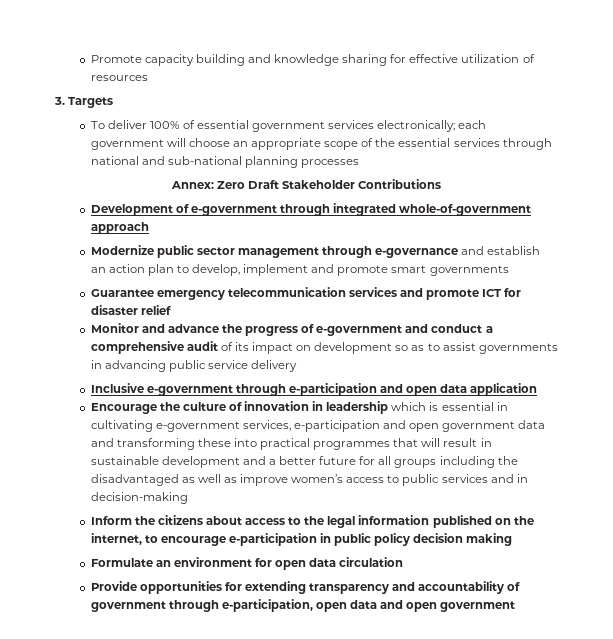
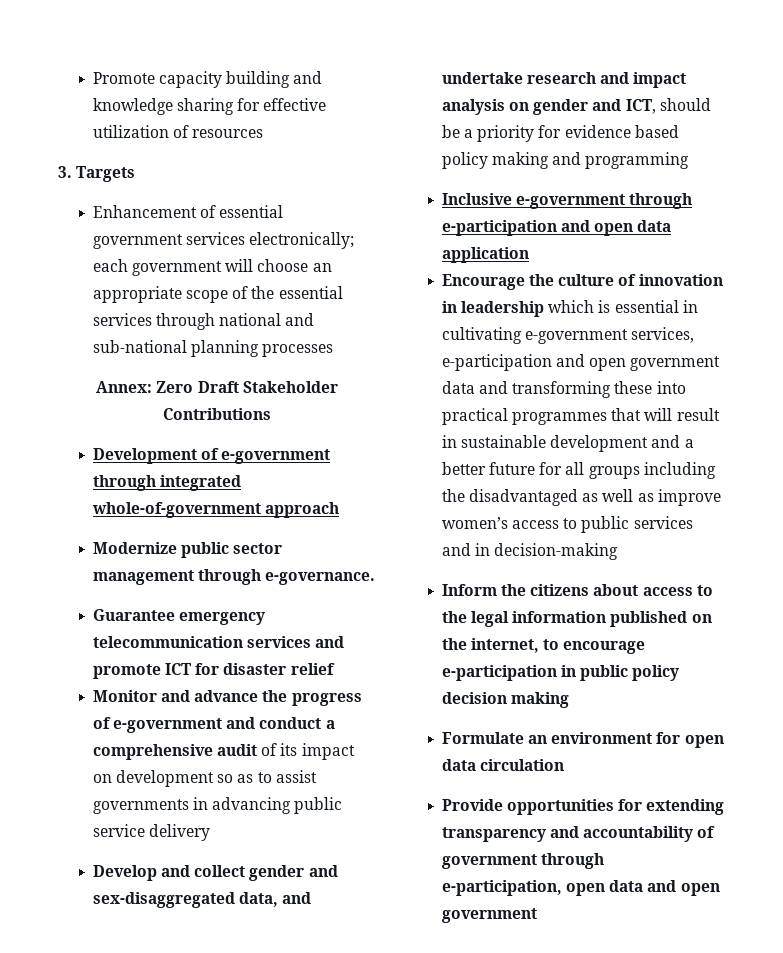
- To deliver 100% of essential government services electronically; each government will choose an appropriate scope of the essential services through national and sub-national planning processes
+ Enhancement of essential government services electronically; each government will choose an appropriate scope of the essential services through national and sub-national planning processes
- Modernize public sector management through e-governance and establish an action plan to develop, implement and promote smart governments
+ Modernize public sector management through e-governance.
+ Develop and collect gender and sex-disaggregated data, and undertake research and impact analysis on gender and ICT, should be a priority for evidence based policy making and programming

